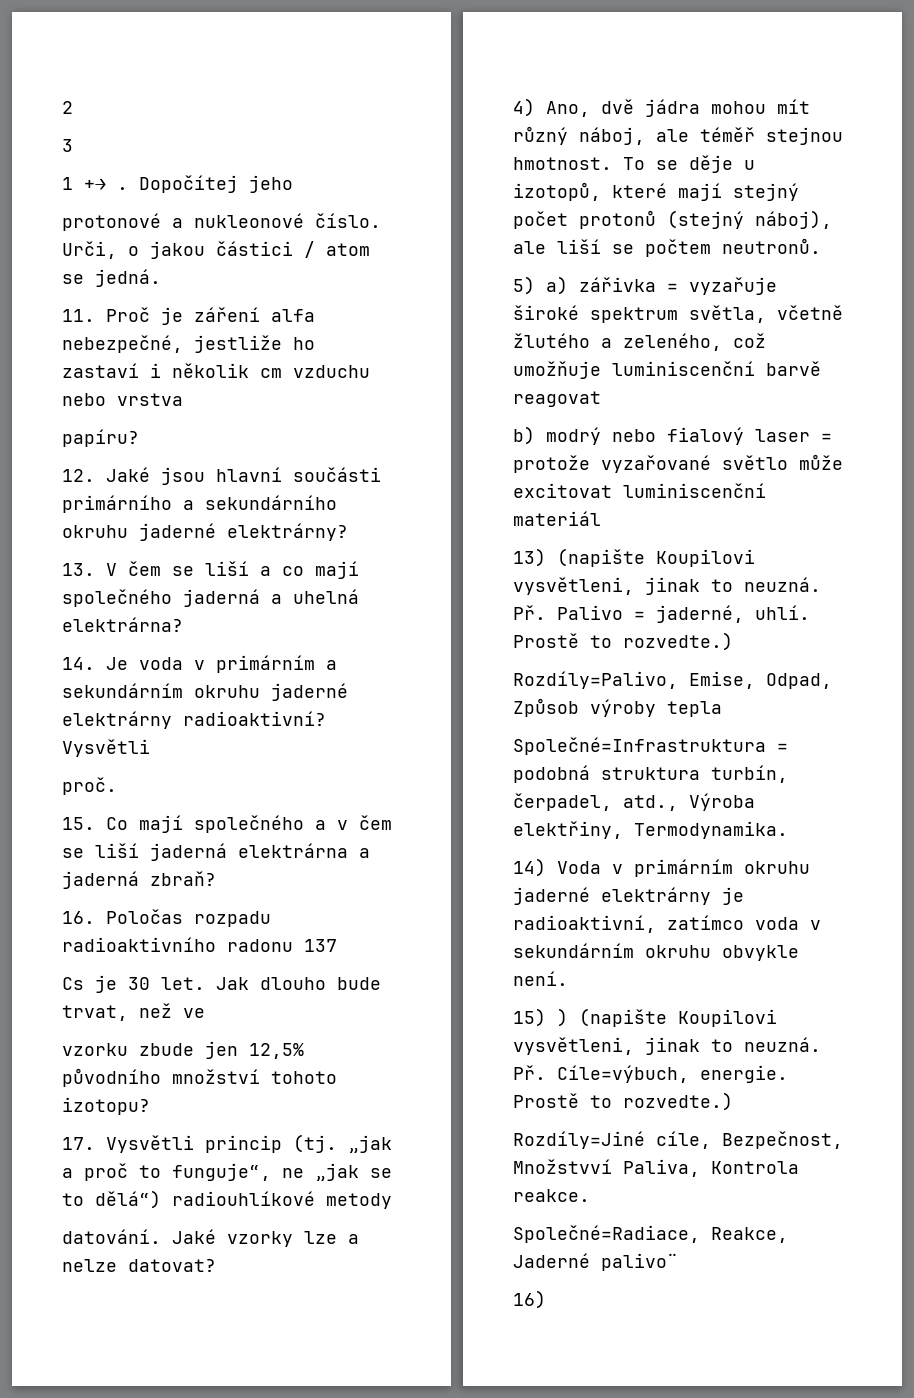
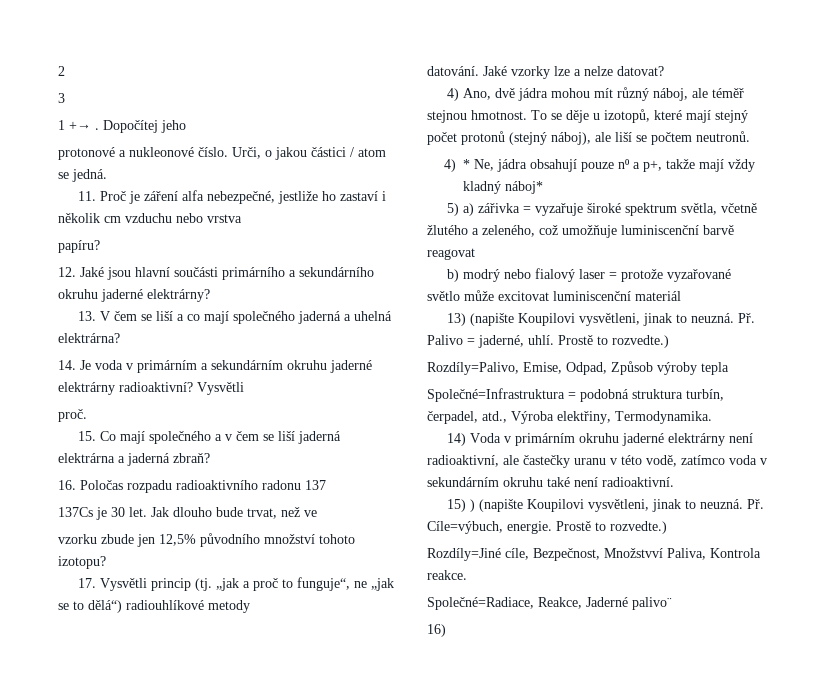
- Cs je 30 let.
+ 137Cs je 30 let.
+ 4) * Ne, jádra obsahují pouze n⁰ a p+, takže mají vždy kladný náboj*
- 14) Voda v primárním okruhu jaderné elektrárny je radioaktivní, zatímco voda v sekundárním okruhu obvykle není.
+ 14) Voda v primárním okruhu jaderné elektrárny není radioaktivní, ale častečky uranu v této vodě, zatímco voda v sekundárním okruhu také není radioaktivní.

